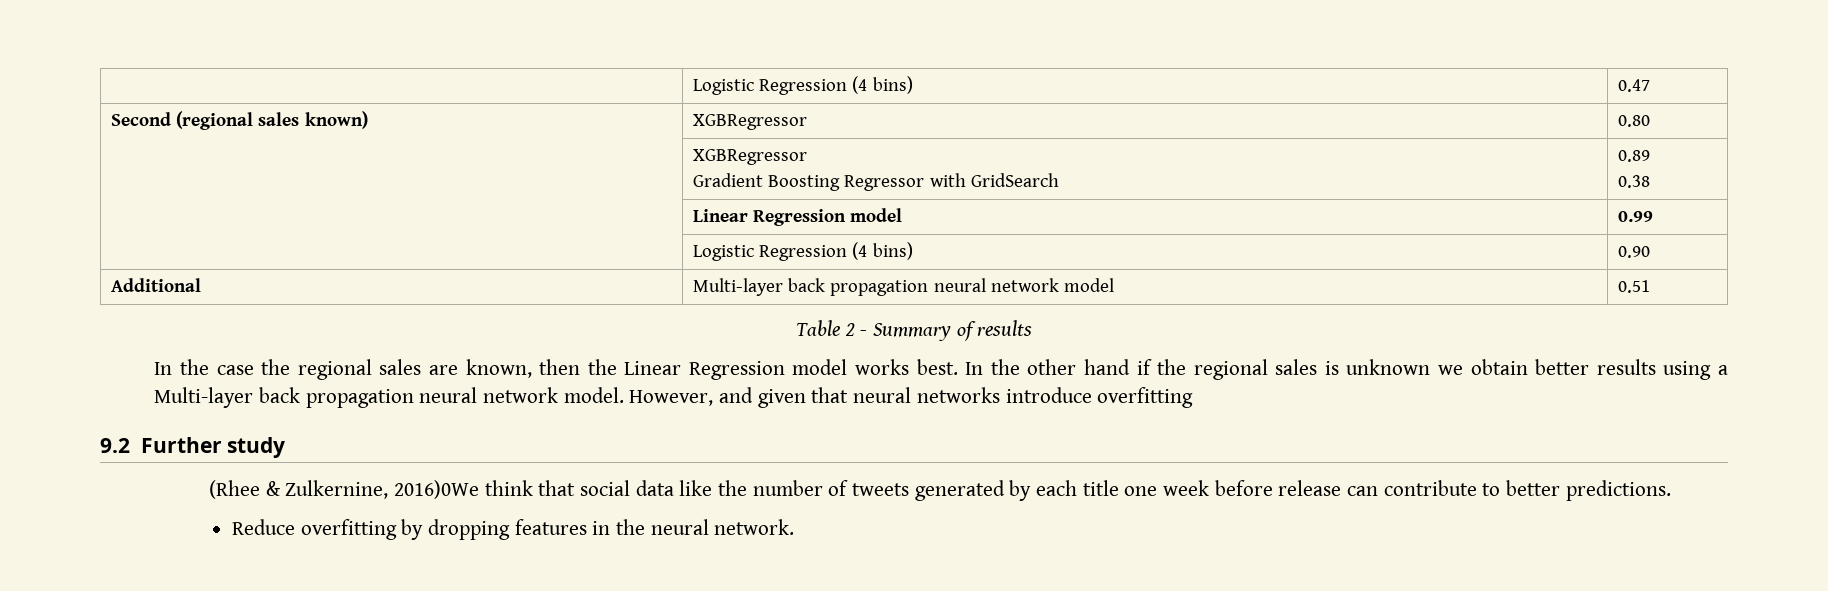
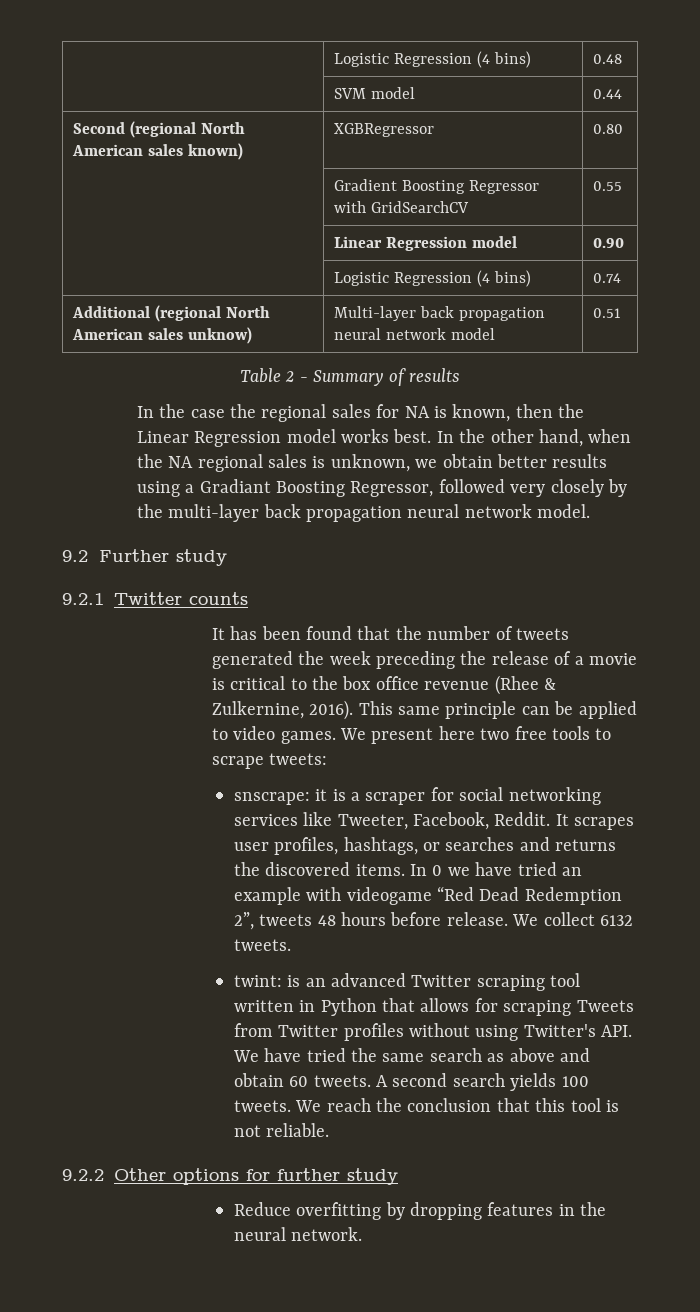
- | Logistic Regression (4 bins) | 0.47
+ | Logistic Regression (4 bins) | 0.48
+ | SVM model | 0.44
- Second (regional sales known) | XGBRegressor | 0.80
- | XGBRegressor
- Gradient Boosting Regressor with GridSearch | 0.89
- 0.38
+ Second (regional North American sales known) | XGBRegressor | 0.80
+ | Gradient Boosting Regressor with GridSearchCV | 0.55
- | Linear Regression model | 0.99
- | Logistic Regression (4 bins) | 0.90
+ | Linear Regression model | 0.90
+ | Logistic Regression (4 bins) | 0.74
- Additional | Multi-layer back propagation neural network model | 0.51
+ Additional (regional North American sales unknow) | Multi-layer back propagation neural network model | 0.51
- In the case the regional sales are known, then the Linear Regression model works best.
+ In the case the regional sales for NA is known, then the Linear Regression model works best.
- In the other hand if the regional sales is unknown we obtain better results using a Multi-layer back propagation neural network model. However, and given that neural networks introduce overfitting
+ In the other hand, when the NA regional sales is unknown, we obtain better results using a Gradiant Boosting Regressor, followed very closely by the multi-layer back propagation neural network model.
  9.2 Further study
- (Rhee & Zulkernine, 2016)0We think that social data like the number of tweets generated by each title one week before release can contribute to better predictions.
+ 9.2.1 Twitter counts
+ It has been found that the number of tweets generated the week preceding the release of a movie is critical to the box office revenue (Rhee & Zulkernine, 2016). This same principle can be applied to video games. We present here two free tools to scrape tweets:
+ snscrape: it is a scraper for social networking services like Tweeter, Facebook, Reddit. It scrapes user profiles, hashtags, or searches and returns the discovered items. In 0 we have tried an example with videogame “Red Dead Redemption 2”, tweets 48 hours before release. We collect 6132 tweets.
+ twint: is an advanced Twitter scraping tool written in Python that allows for scraping Tweets from Twitter profiles without using Twitter's API. We have tried the same search as above and obtain 60 tweets. A second search yields 100 tweets. We reach the conclusion that this tool is not reliable.
+ 9.2.2 Other options for further study

